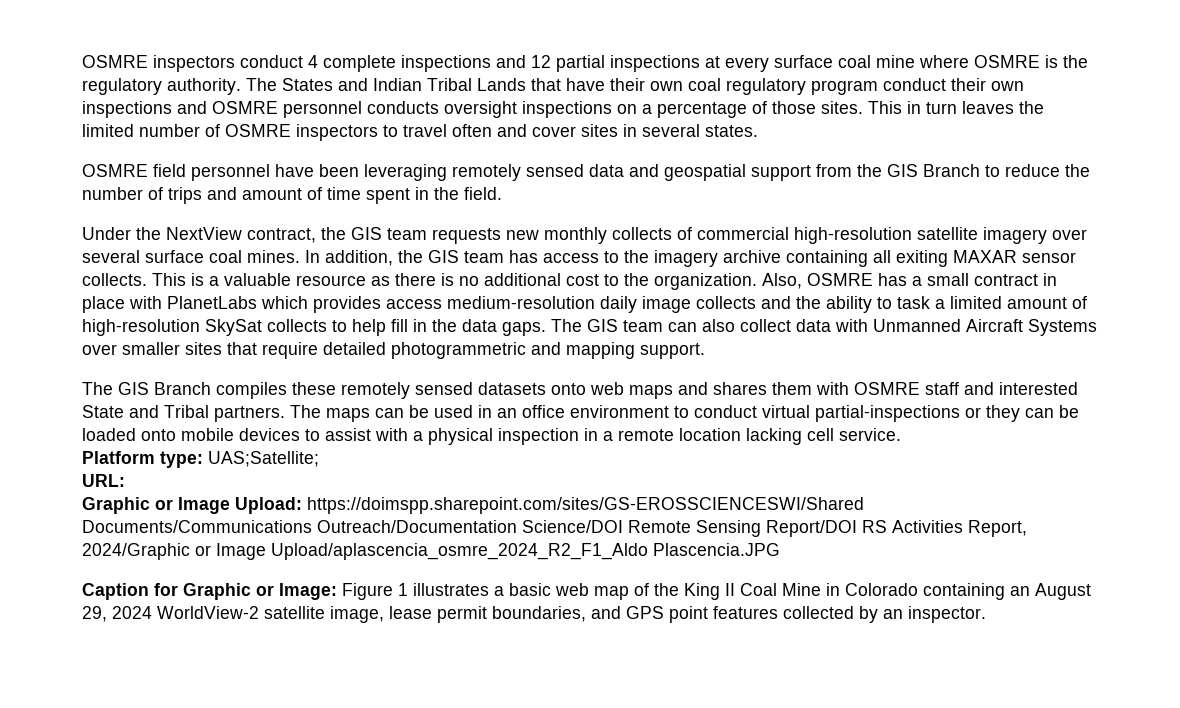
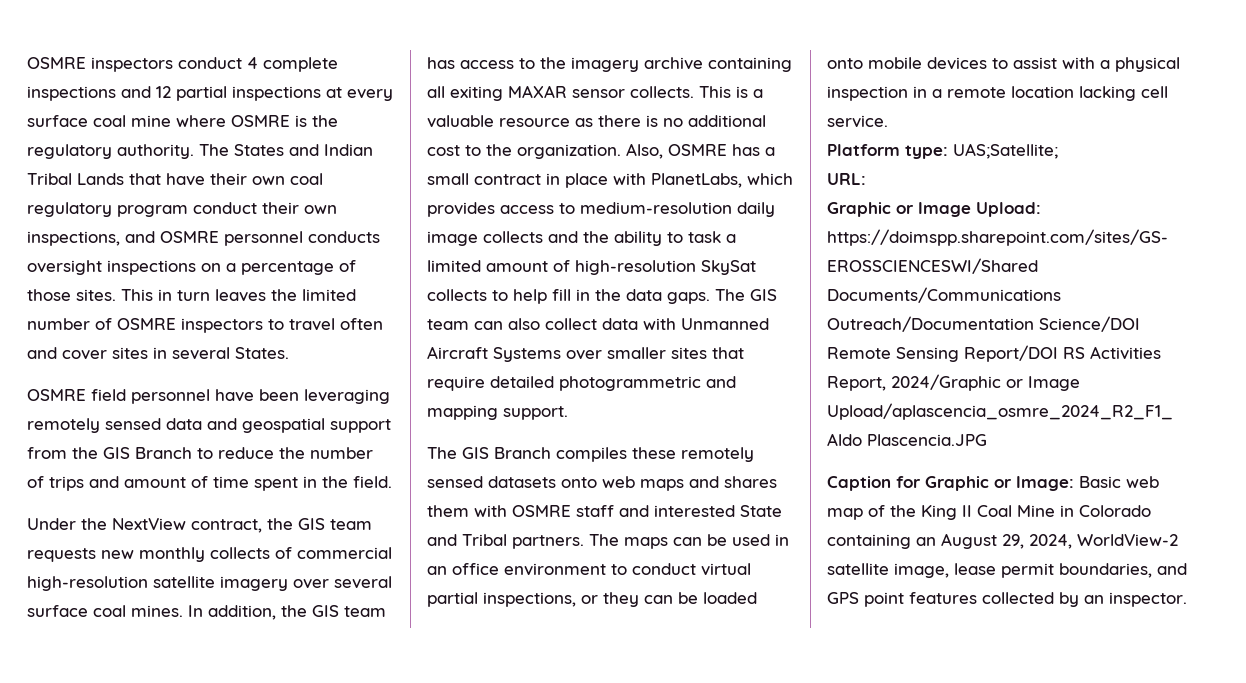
- The States and Indian Tribal Lands that have their own coal regulatory program conduct their own inspections and OSMRE personnel conducts oversight inspections on a percentage of those sites.
+ The States and Indian Tribal Lands that have their own coal regulatory program conduct their own inspections, and OSMRE personnel conducts oversight inspections on a percentage of those sites.
- This in turn leaves the limited number of OSMRE inspectors to travel often and cover sites in several states.
+ This in turn leaves the limited number of OSMRE inspectors to travel often and cover sites in several States.
- Also, OSMRE has a small contract in place with PlanetLabs which provides access medium-resolution daily image collects and the ability to task a limited amount of high-resolution SkySat collects to help fill in the data gaps.
+ Also, OSMRE has a small contract in place with PlanetLabs, which provides access to medium-resolution daily image collects and the ability to task a limited amount of high-resolution SkySat collects to help fill in the data gaps.
- The maps can be used in an office environment to conduct virtual partial-inspections or they can be loaded onto mobile devices to assist with a physical inspection in a remote location lacking cell service.
+ The maps can be used in an office environment to conduct virtual partial inspections, or they can be loaded onto mobile devices to assist with a physical inspection in a remote location lacking cell service.
- Caption for Graphic or Image: Figure 1 illustrates a basic web map of the King II Coal Mine in Colorado containing an August 29, 2024 WorldView-2 satellite image, lease permit boundaries, and GPS point features collected by an inspector.
+ Caption for Graphic or Image: Basic web map of the King II Coal Mine in Colorado containing an August 29, 2024, WorldView-2 satellite image, lease permit boundaries, and GPS point features collected by an inspector.

